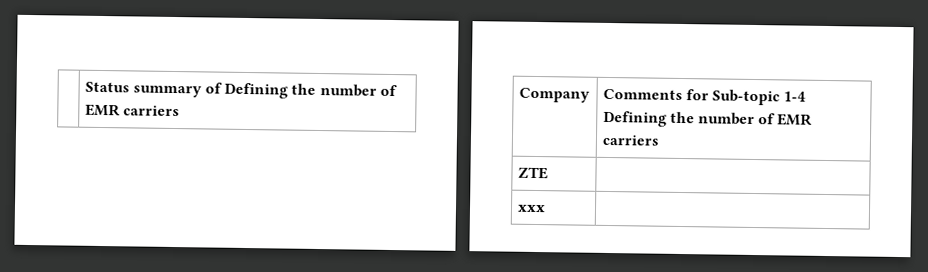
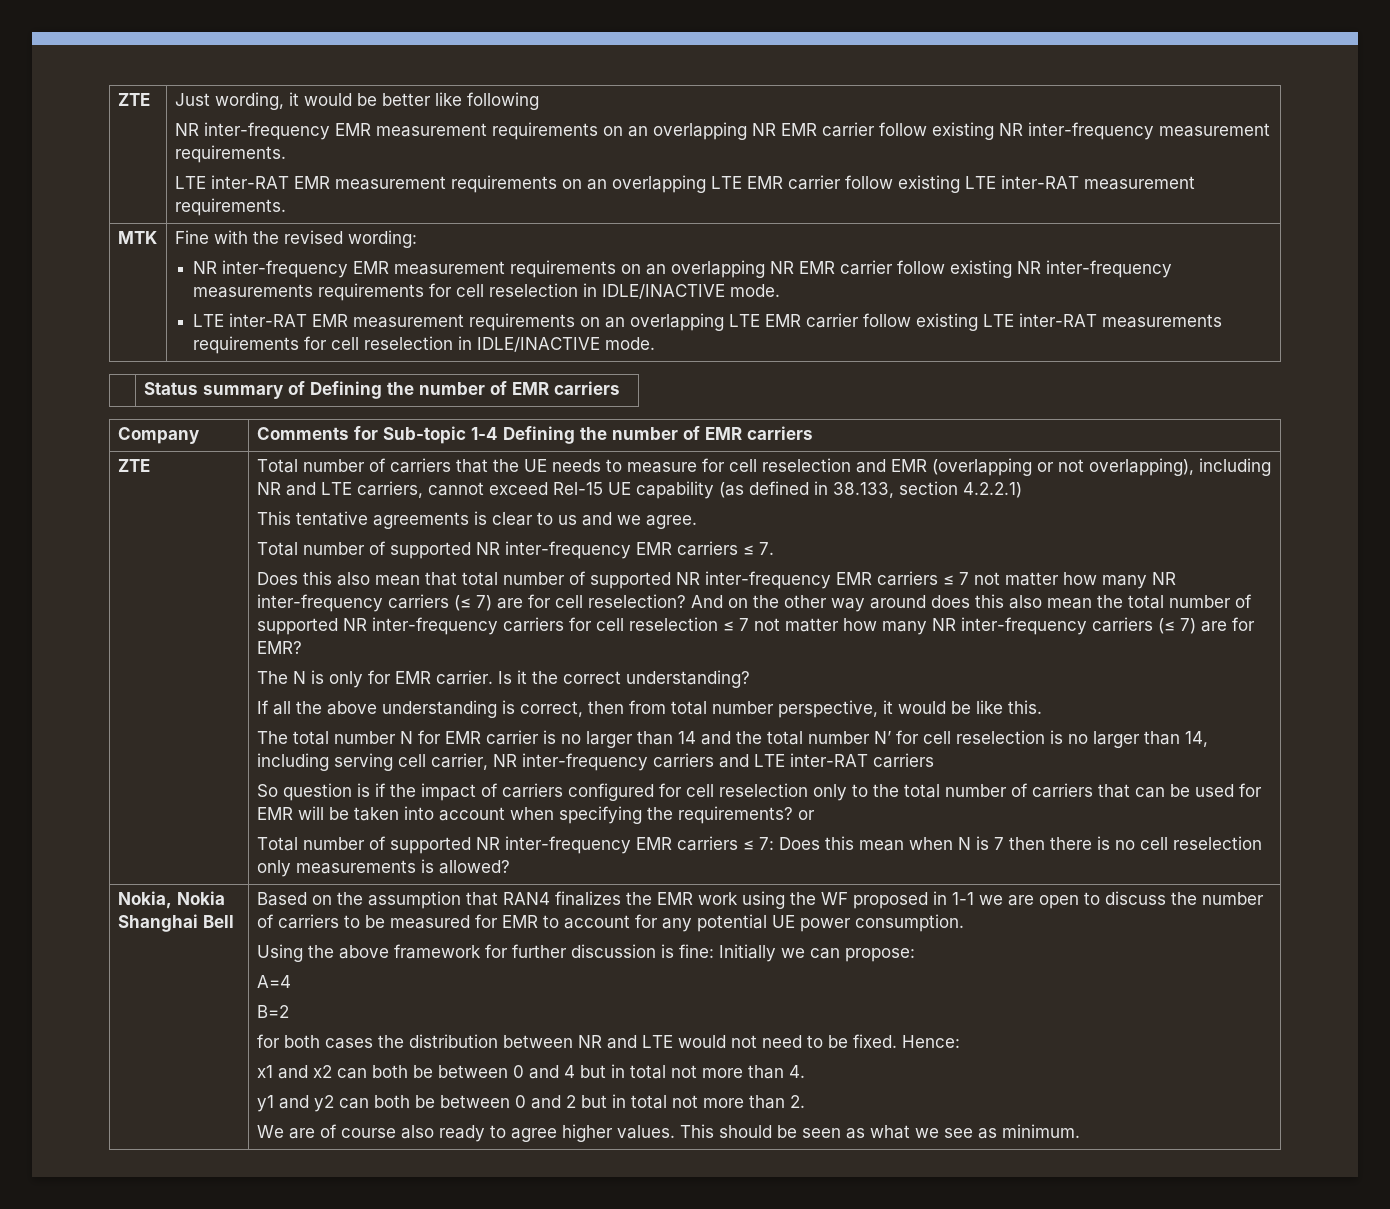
+ ZTE | Just wording, it would be better like following
+ NR inter-frequency EMR measurement requirements on an overlapping NR EMR carrier follow existing NR inter-frequency measurement requirements.
+ LTE inter-RAT EMR measurement requirements on an overlapping LTE EMR carrier follow existing LTE inter-RAT measurement requirements.
+ MTK | Fine with the revised wording:
+ NR inter-frequency EMR measurement requirements on an overlapping NR EMR carrier follow existing NR inter-frequency measurements requirements for cell reselection in IDLE/INACTIVE mode.
+ LTE inter-RAT EMR measurement requirements on an overlapping LTE EMR carrier follow existing LTE inter-RAT measurements requirements for cell reselection in IDLE/INACTIVE mode.
- xxx |
+ Total number of carriers that the UE needs to measure for cell reselection and EMR (overlapping or not overlapping), including NR and LTE carriers, cannot exceed Rel-15 UE capability (as defined in 38.133, section 4.2.2.1)
+ This tentative agreements is clear to us and we agree.
+ Total number of supported NR inter-frequency EMR carriers ≤ 7.
+ Does this also mean that total number of supported NR inter-frequency EMR carriers ≤ 7 not matter how many NR inter-frequency carriers (≤ 7) are for cell reselection? And on the other way around does this also mean the total number of supported NR inter-frequency carriers for cell reselection ≤ 7 not matter how many NR inter-frequency carriers (≤ 7) are for EMR?
+ The N is only for EMR carrier. Is it the correct understanding?
+ If all the above understanding is correct, then from total number perspective, it would be like this.
+ The total number N for EMR carrier is no larger than 14 and the total number N’ for cell reselection is no larger than 14, including serving cell carrier, NR inter-frequency carriers and LTE inter-RAT carriers
+ So question is if the impact of carriers configured for cell reselection only to the total number of carriers that can be used for EMR will be taken into account when specifying the requirements? or
+ Total number of supported NR inter-frequency EMR carriers ≤ 7: Does this mean when N is 7 then there is no cell reselection only measurements is allowed?
+ Nokia, Nokia Shanghai Bell | Based on the assumption that RAN4 finalizes the EMR work using the WF proposed in 1-1 we are open to discuss the number of carriers to be measured for EMR to account for any potential UE power consumption.
+ Using the above framework for further discussion is fine: Initially we can propose:
+ A=4
+ B=2
+ for both cases the distribution between NR and LTE would not need to be fixed. Hence:
+ x1 and x2 can both be between 0 and 4 but in total not more than 4.
+ y1 and y2 can both be between 0 and 2 but in total not more than 2.
+ We are of course also ready to agree higher values. This should be seen as what we see as minimum.

